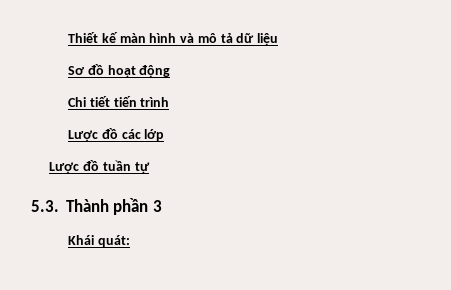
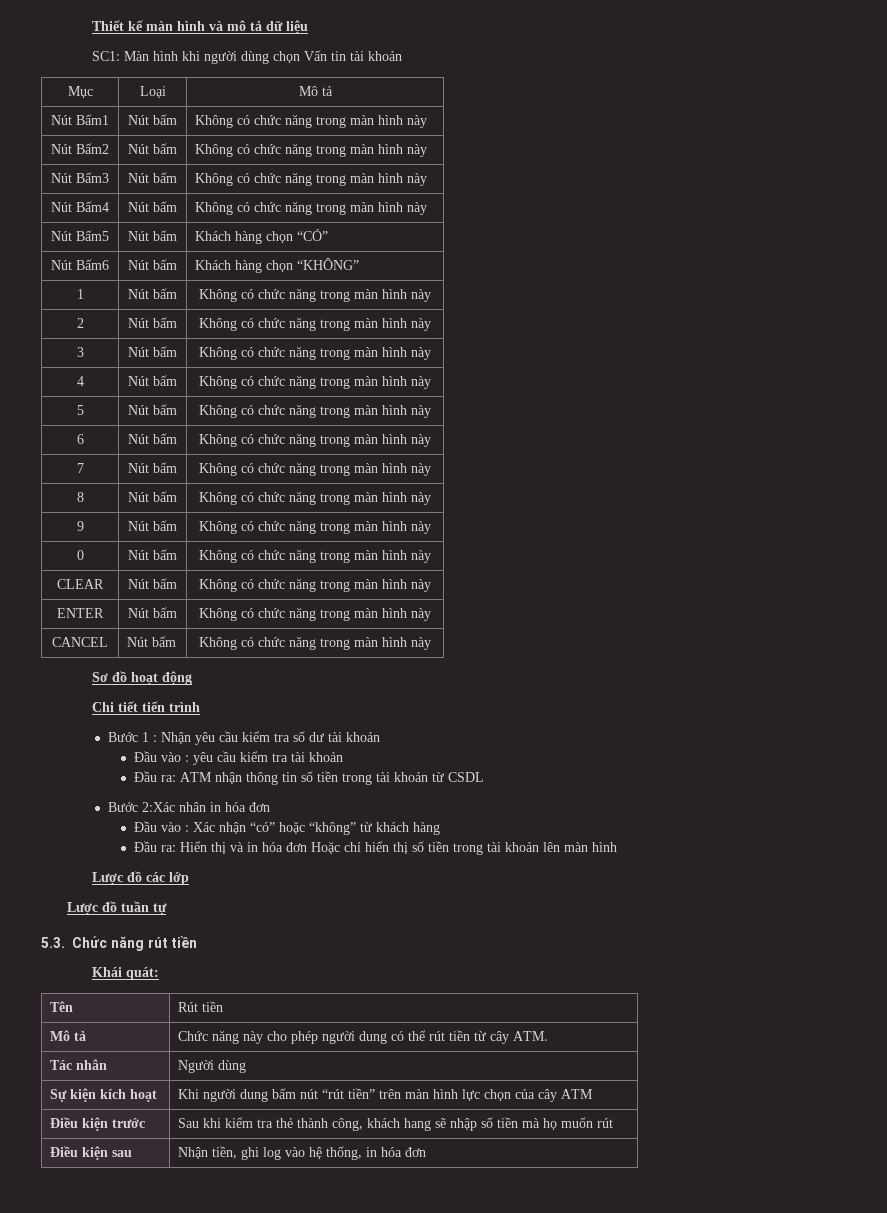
+ SC1: Màn hình khi người dùng chọn Vấn tin tài khoản
+ Mục | Loại | Mô tả
+ Nút Bấm1 | Nút bấm | Không có chức năng trong màn hình này
+ Nút Bấm2 | Nút bấm | Không có chức năng trong màn hình này
+ Nút Bấm3 | Nút bấm | Không có chức năng trong màn hình này
+ Nút Bấm4 | Nút bấm | Không có chức năng trong màn hình này
+ Nút Bấm5 | Nút bấm | Khách hàng chọn “CÓ”
+ Nút Bấm6 | Nút bấm | Khách hàng chọn “KHÔNG”
+ 1 | Nút bấm | Không có chức năng trong màn hình này
+ 2 | Nút bấm | Không có chức năng trong màn hình này
+ 3 | Nút bấm | Không có chức năng trong màn hình này
+ 4 | Nút bấm | Không có chức năng trong màn hình này
+ 5 | Nút bấm | Không có chức năng trong màn hình này
+ 6 | Nút bấm | Không có chức năng trong màn hình này
+ 7 | Nút bấm | Không có chức năng trong màn hình này
+ 8 | Nút bấm | Không có chức năng trong màn hình này
+ 9 | Nút bấm | Không có chức năng trong màn hình này
+ 0 | Nút bấm | Không có chức năng trong màn hình này
+ CLEAR | Nút bấm | Không có chức năng trong màn hình này
+ ENTER | Nút bấm | Không có chức năng trong màn hình này
+ CANCEL | Nút bấm | Không có chức năng trong màn hình này
+ Bước 1 : Nhận yêu cầu kiểm tra số dư tài khoản
+ Đầu vào : yêu cầu kiểm tra tài khoản
+ Đầu ra: ATM nhận thông tin số tiền trong tài khoản từ CSDL
+ Bước 2:Xác nhân in hóa đơn
+ Đầu vào : Xác nhận “có” hoặc “không” từ khách hàng
+ Đầu ra: Hiển thị và in hóa đơn Hoặc chỉ hiển thị số tiền trong tài khoản lên màn hình
- 5.3. Thành phần 3
+ 5.3. Chức năng rút tiền
  Khái quát:
+ Tên | Rút tiền
+ Mô tả | Chức năng này cho phép người dung có thể rút tiền từ cây ATM.
+ Tác nhân | Người dùng
+ Sự kiện kích hoạt | Khi người dung bấm nút “rút tiền” trên màn hình lực chọn của cây ATM
+ Điều kiện trước | Sau khi kiểm tra thẻ thành công, khách hang sẽ nhập số tiền mà họ muốn rút
+ Điều kiện sau | Nhận tiền, ghi log vào hệ thống, in hóa đơn

